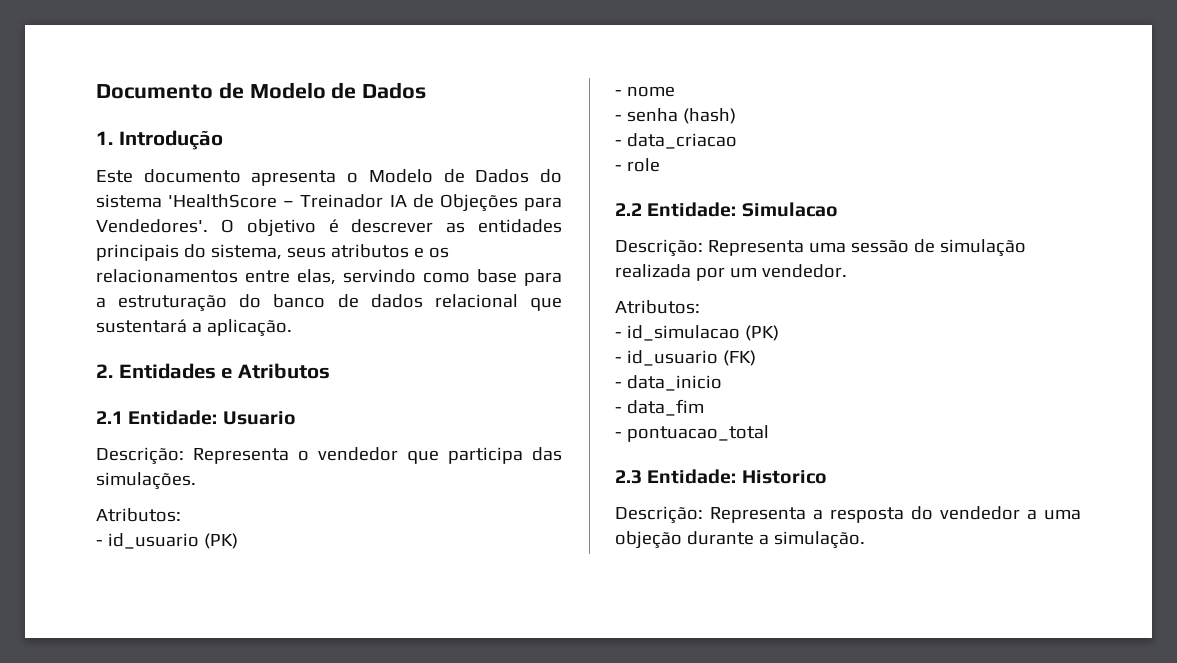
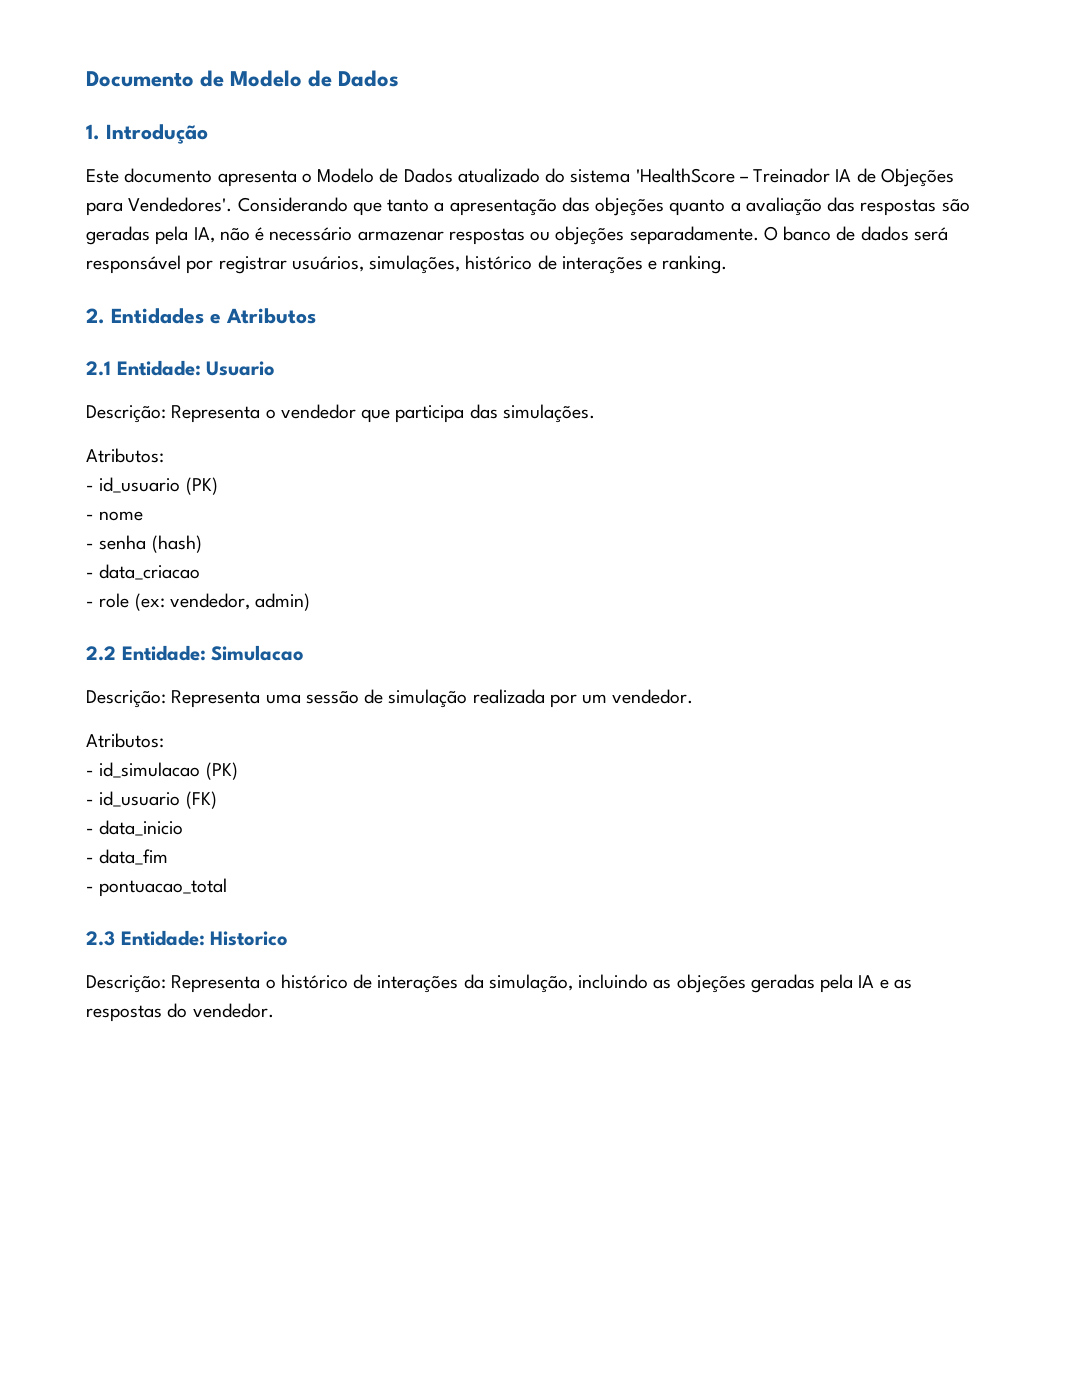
- Este documento apresenta o Modelo de Dados do sistema 'HealthScore – Treinador IA de Objeções para Vendedores'.
+ Este documento apresenta o Modelo de Dados atualizado do sistema 'HealthScore – Treinador IA de Objeções para Vendedores'.
- O objetivo é descrever as entidades principais do sistema, seus atributos e os relacionamentos entre elas, servindo como base para a estruturação do banco de dados relacional que sustentará a aplicação.
+ Considerando que tanto a apresentação das objeções quanto a avaliação das respostas são geradas pela IA, não é necessário armazenar respostas ou objeções separadamente. O banco de dados será responsável por registrar usuários, simulações, histórico de interações e ranking.
- - role
+ - role (ex: vendedor, admin)
- Descrição: Representa a resposta do vendedor a uma objeção durante a simulação.
+ Descrição: Representa o histórico de interações da simulação, incluindo as objeções geradas pela IA e as respostas do vendedor.

